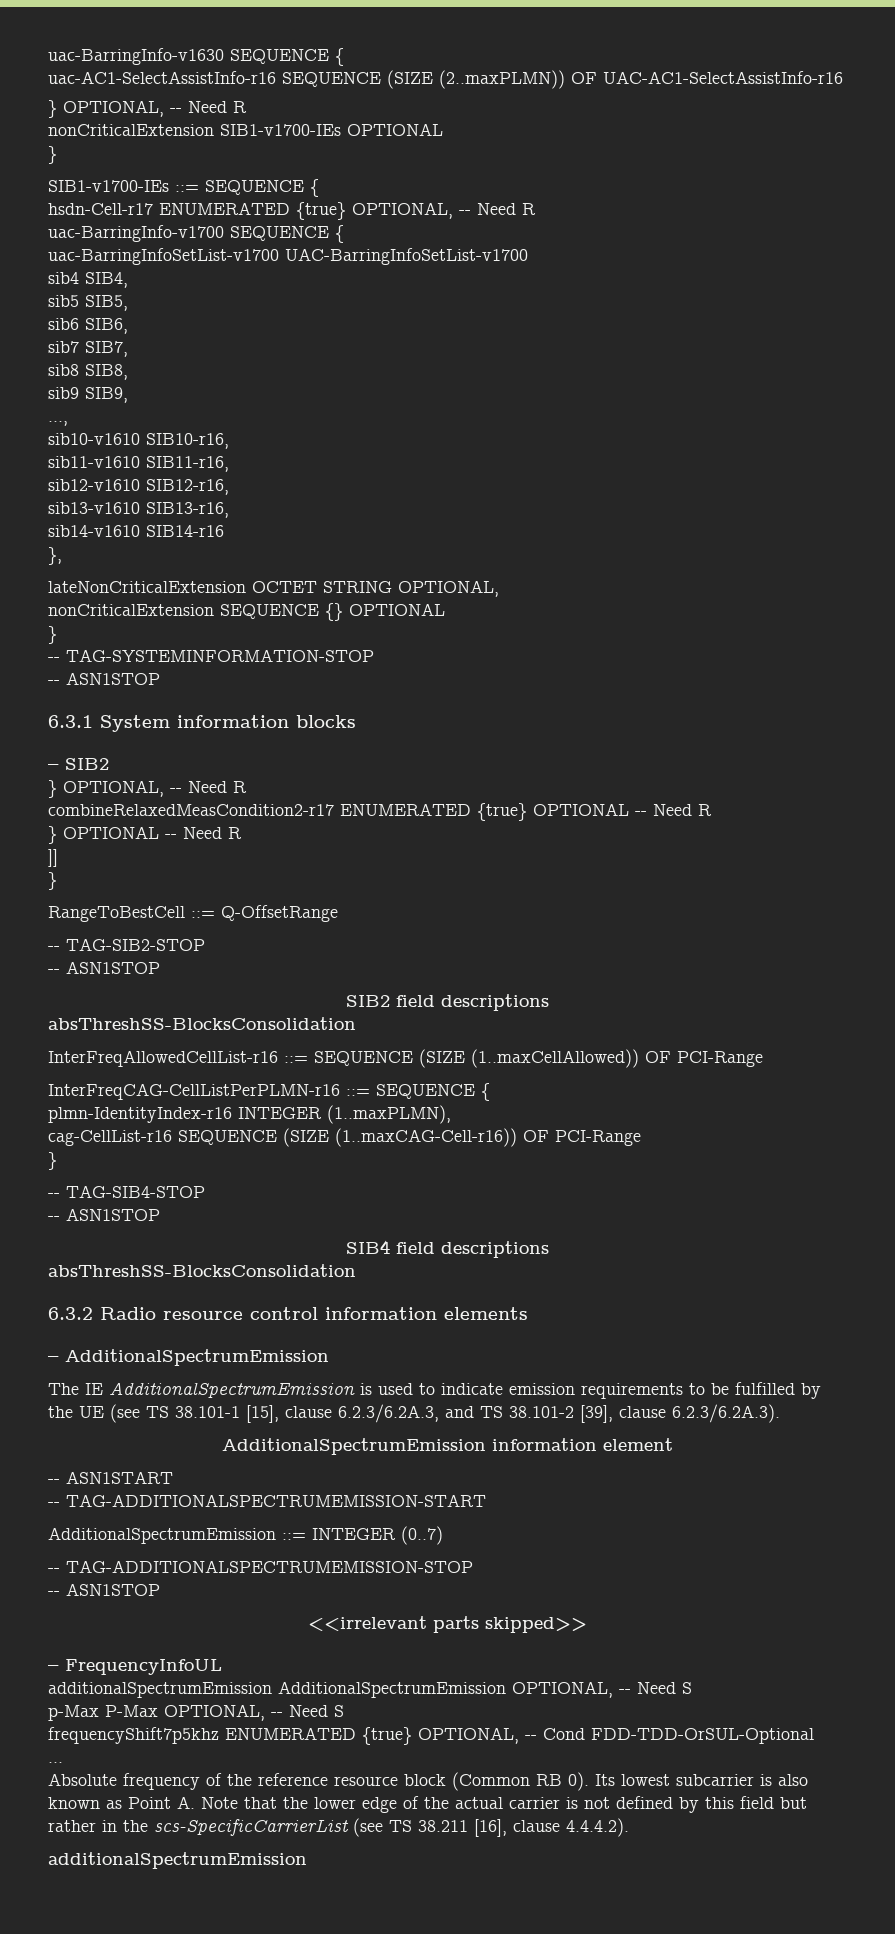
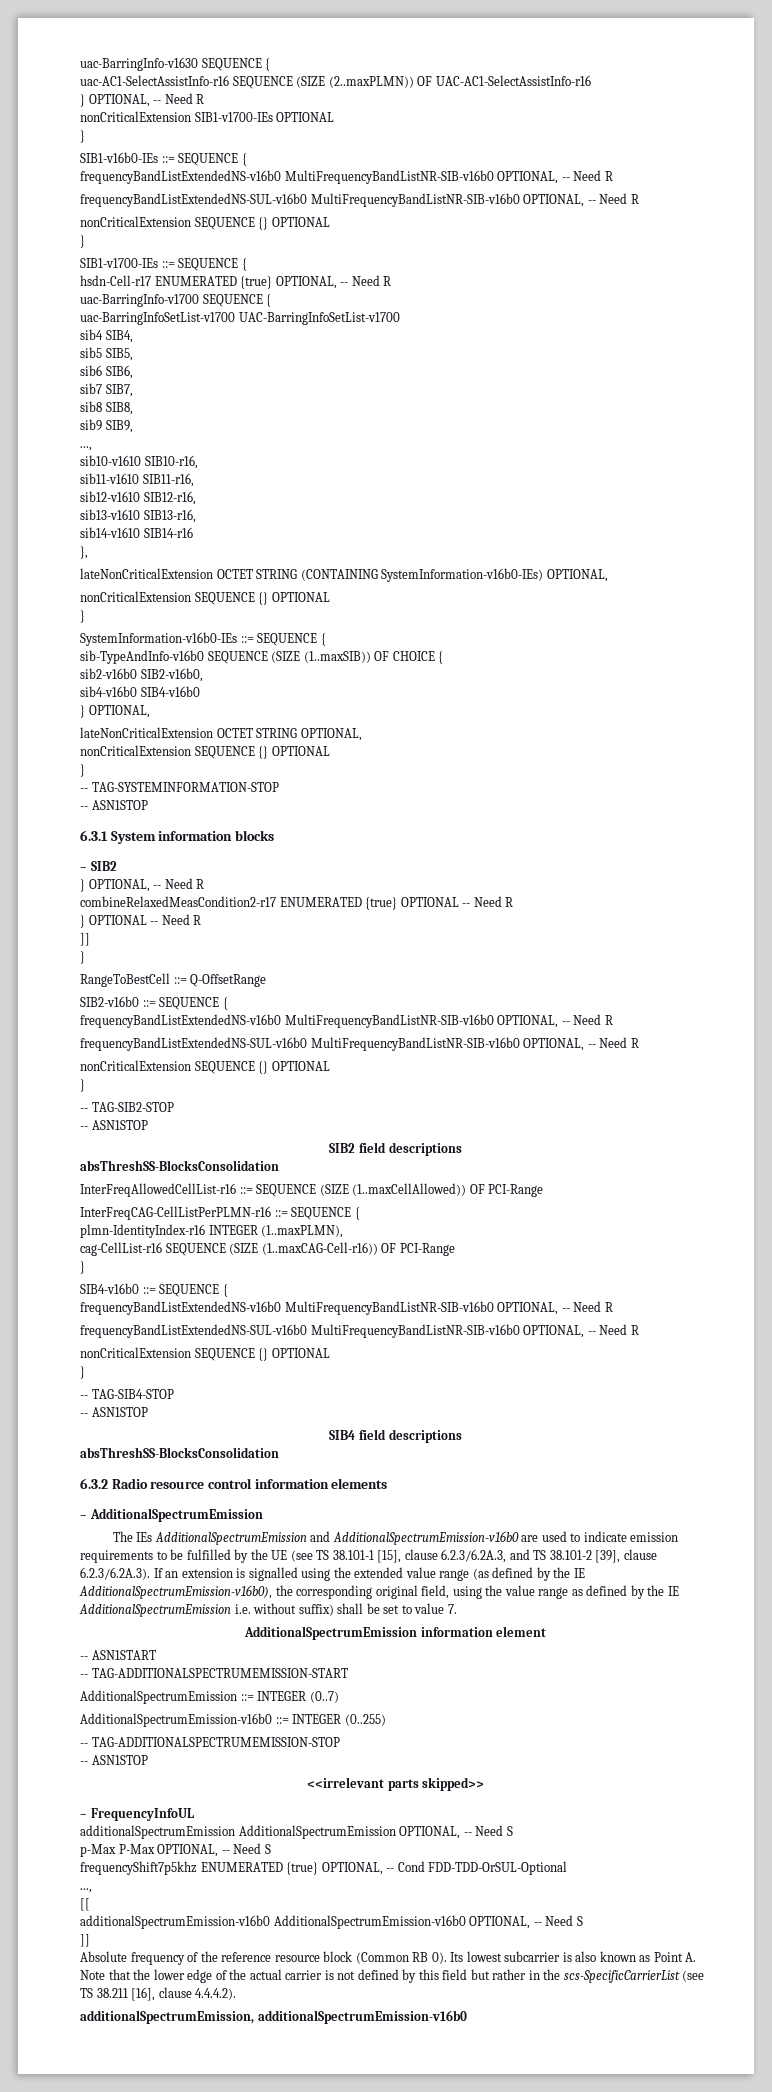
+ SIB1-v16b0-IEs ::= SEQUENCE {
+ frequencyBandListExtendedNS-v16b0 MultiFrequencyBandListNR-SIB-v16b0 OPTIONAL, -- Need R
+ frequencyBandListExtendedNS-SUL-v16b0 MultiFrequencyBandListNR-SIB-v16b0 OPTIONAL, -- Need R
+ nonCriticalExtension SEQUENCE {} OPTIONAL
+ }
+ lateNonCriticalExtension OCTET STRING (CONTAINING SystemInformation-v16b0-IEs) OPTIONAL,
+ nonCriticalExtension SEQUENCE {} OPTIONAL
+ }
+ SystemInformation-v16b0-IEs ::= SEQUENCE {
+ sib-TypeAndInfo-v16b0 SEQUENCE (SIZE (1..maxSIB)) OF CHOICE {
+ sib2-v16b0 SIB2-v16b0,
+ sib4-v16b0 SIB4-v16b0
+ } OPTIONAL,
+ SIB2-v16b0 ::= SEQUENCE {
+ frequencyBandListExtendedNS-v16b0 MultiFrequencyBandListNR-SIB-v16b0 OPTIONAL, -- Need R
+ frequencyBandListExtendedNS-SUL-v16b0 MultiFrequencyBandListNR-SIB-v16b0 OPTIONAL, -- Need R
+ nonCriticalExtension SEQUENCE {} OPTIONAL
+ }
+ SIB4-v16b0 ::= SEQUENCE {
+ frequencyBandListExtendedNS-v16b0 MultiFrequencyBandListNR-SIB-v16b0 OPTIONAL, -- Need R
+ frequencyBandListExtendedNS-SUL-v16b0 MultiFrequencyBandListNR-SIB-v16b0 OPTIONAL, -- Need R
+ nonCriticalExtension SEQUENCE {} OPTIONAL
+ }
- The IE AdditionalSpectrumEmission is used to indicate emission requirements to be fulfilled by the UE (see TS 38.101-1 [15], clause 6.2.3/6.2A.3, and TS 38.101-2 [39], clause 6.2.3/6.2A.3).
+ The IEs AdditionalSpectrumEmission and AdditionalSpectrumEmission-v16b0 are used to indicate emission requirements to be fulfilled by the UE (see TS 38.101-1 [15], clause 6.2.3/6.2A.3, and TS 38.101-2 [39], clause 6.2.3/6.2A.3). If an extension is signalled using the extended value range (as defined by the IE AdditionalSpectrumEmission-v16b0), the corresponding original field, using the value range as defined by the IE AdditionalSpectrumEmission i.e. without suffix) shall be set to value 7.
+ AdditionalSpectrumEmission-v16b0 ::= INTEGER (0..255)
  frequencyShift7p5khz ENUMERATED {true} OPTIONAL, -- Cond FDD-TDD-OrSUL-Optional
- ...
+ ...,
+ [[
+ additionalSpectrumEmission-v16b0 AdditionalSpectrumEmission-v16b0 OPTIONAL, -- Need S
+ ]]
  Its lowest subcarrier is also known as Point A. Note that the lower edge of the actual carrier is not defined by this field but rather in the scs-SpecificCarrierList (see TS 38.211 [16], clause 4.4.4.2).
- additionalSpectrumEmission
+ additionalSpectrumEmission, additionalSpectrumEmission-v16b0

